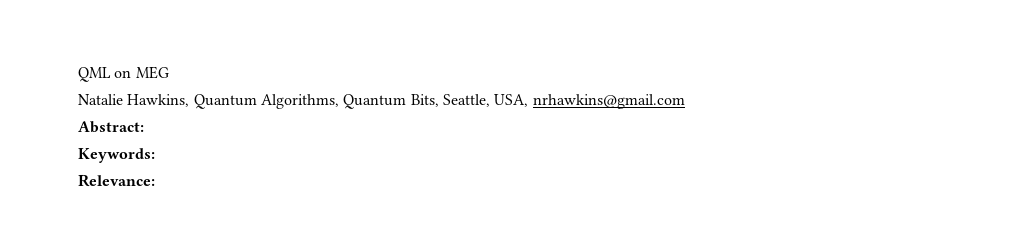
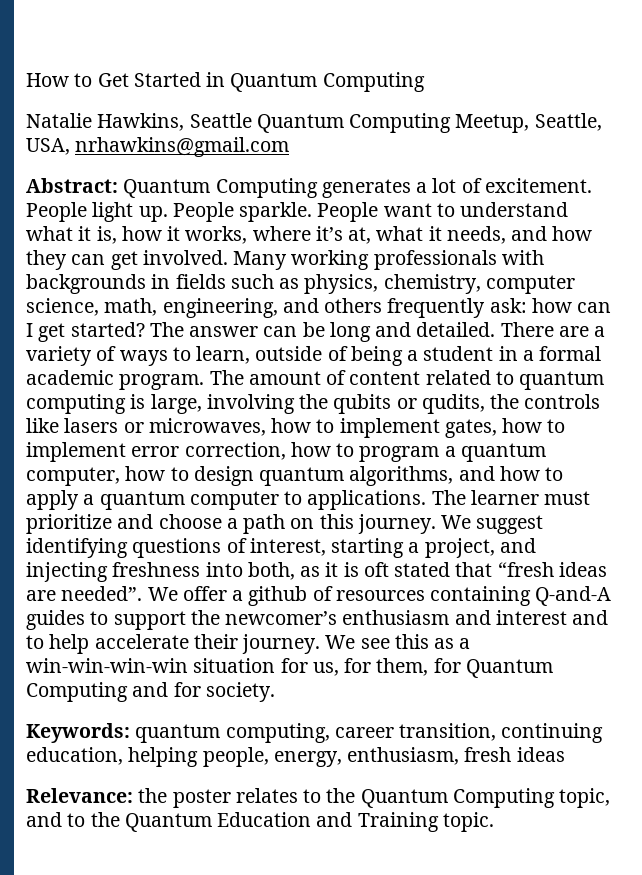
- QML on MEG
- Natalie Hawkins, Quantum Algorithms, Quantum Bits, Seattle, USA, nrhawkins@gmail.com
- Abstract:
- Keywords:
- Relevance:
+ How to Get Started in Quantum Computing
+ Natalie Hawkins, Seattle Quantum Computing Meetup, Seattle, USA, nrhawkins@gmail.com
+ Abstract: Quantum Computing generates a lot of excitement. People light up. People sparkle. People want to understand what it is, how it works, where it’s at, what it needs, and how they can get involved. Many working professionals with backgrounds in fields such as physics, chemistry, computer science, math, engineering, and others frequently ask: how can I get started? The answer can be long and detailed. There are a variety of ways to learn, outside of being a student in a formal academic program. The amount of content related to quantum computing is large, involving the qubits or qudits, the controls like lasers or microwaves, how to implement gates, how to implement error correction, how to program a quantum computer, how to design quantum algorithms, and how to apply a quantum computer to applications. The learner must prioritize and choose a path on this journey. We suggest identifying questions of interest, starting a project, and injecting freshness into both, as it is oft stated that “fresh ideas are needed”. We offer a github of resources containing Q-and-A guides to support the newcomer’s enthusiasm and interest and to help accelerate their journey. We see this as a win-win-win-win situation for us, for them, for Quantum Computing and for society.
+ Keywords: quantum computing, career transition, continuing education, helping people, energy, enthusiasm, fresh ideas
+ Relevance: the poster relates to the Quantum Computing topic, and to the Quantum Education and Training topic.

